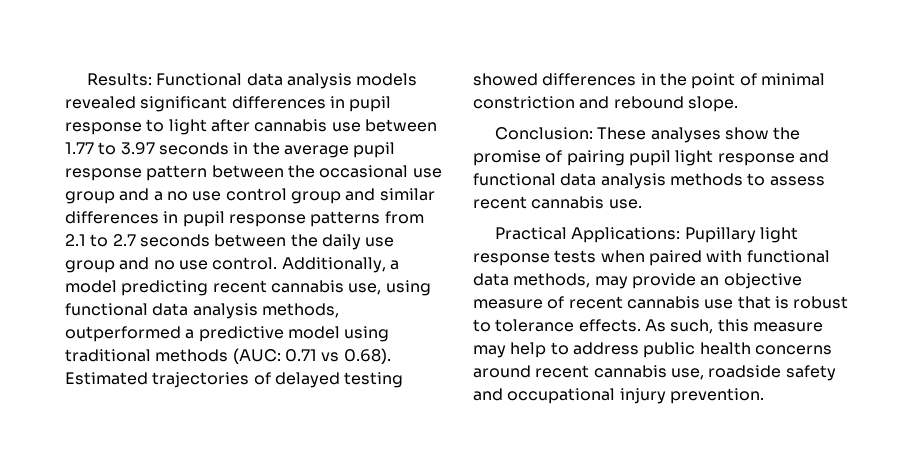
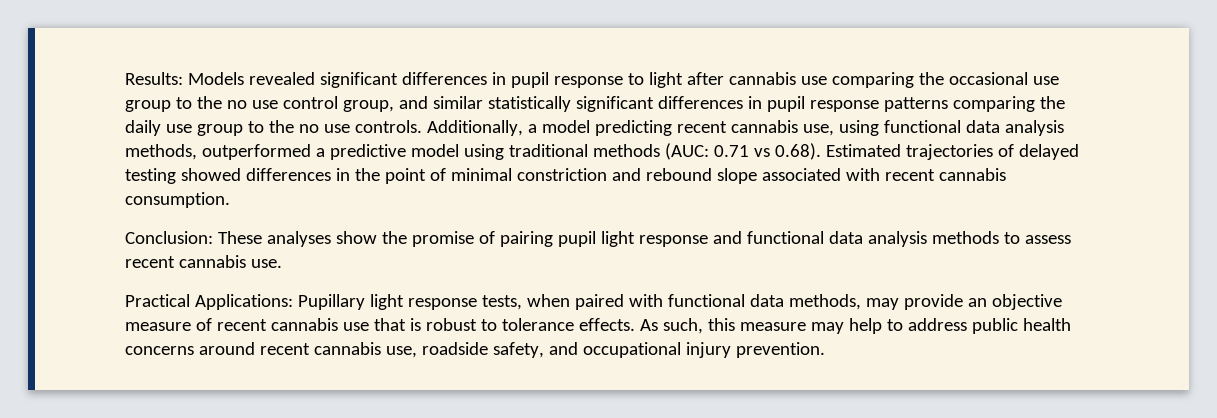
- Results: Functional data analysis models revealed significant differences in pupil response to light after cannabis use between 1.77 to 3.97 seconds in the average pupil response pattern between the occasional use group and a no use control group and similar differences in pupil response patterns from 2.1 to 2.7 seconds between the daily use group and no use control.
+ Results: Models revealed significant differences in pupil response to light after cannabis use comparing the occasional use group to the no use control group, and similar statistically significant differences in pupil response patterns comparing the daily use group to the no use controls.
- Additionally, a model predicting recent cannabis use, using functional data analysis methods, outperformed a predictive model using traditional methods (AUC: 0.71 vs 0.68). Estimated trajectories of delayed testing showed differences in the point of minimal constriction and rebound slope.
+ Additionally, a model predicting recent cannabis use, using functional data analysis methods, outperformed a predictive model using traditional methods (AUC: 0.71 vs 0.68). Estimated trajectories of delayed testing showed differences in the point of minimal constriction and rebound slope associated with recent cannabis consumption.
- Practical Applications: Pupillary light response tests when paired with functional data methods, may provide an objective measure of recent cannabis use that is robust to tolerance effects.
+ Practical Applications: Pupillary light response tests, when paired with functional data methods, may provide an objective measure of recent cannabis use that is robust to tolerance effects.
- As such, this measure may help to address public health concerns around recent cannabis use, roadside safety and occupational injury prevention.
+ As such, this measure may help to address public health concerns around recent cannabis use, roadside safety, and occupational injury prevention.

